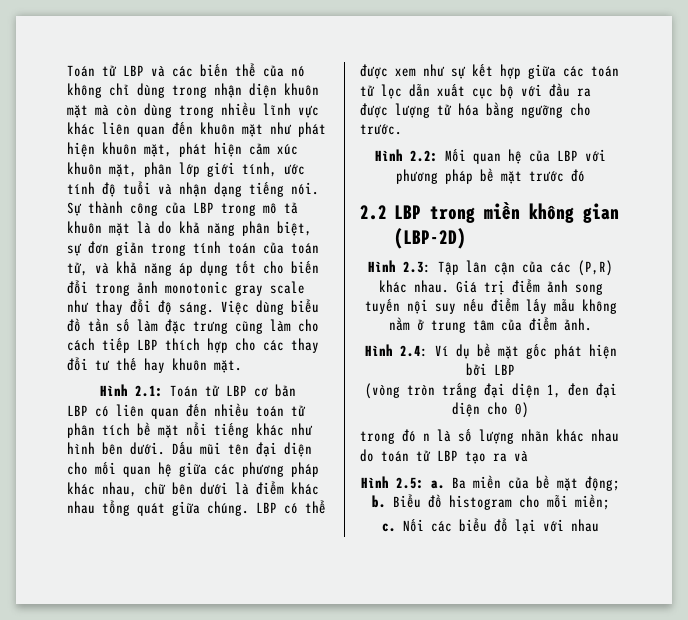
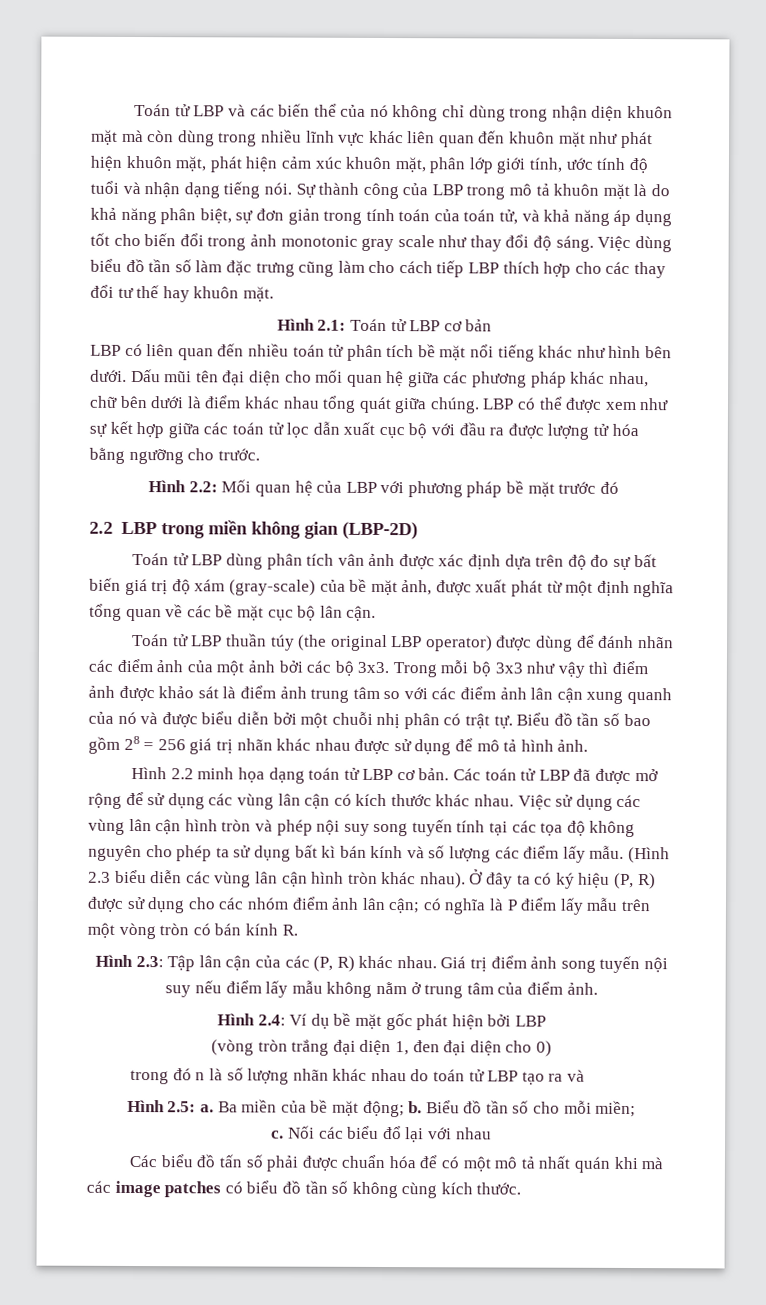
+ Toán tử LBP dùng phân tích vân ảnh được xác định dựa trên độ đo sự bất biến giá trị độ xám (gray-scale) của bề mặt ảnh, được xuất phát từ một định nghĩa tổng quan về các bề mặt cục bộ lân cận.
+ Toán tử LBP thuần túy (the original LBP operator) được dùng để đánh nhãn các điểm ảnh của một ảnh bởi các bộ 3x3. Trong mỗi bộ 3x3 như vậy thì điểm ảnh được khảo sát là điểm ảnh trung tâm so với các điểm ảnh lân cận xung quanh của nó và được biểu diễn bởi một chuỗi nhị phân có trật tự. Biểu đồ tần số bao gồm 28 = 256 giá trị nhãn khác nhau được sử dụng để mô tả hình ảnh.
+ Hình 2.2 minh họa dạng toán tử LBP cơ bản. Các toán tử LBP đã được mở rộng để sử dụng các vùng lân cận có kích thước khác nhau. Việc sử dụng các vùng lân cận hình tròn và phép nội suy song tuyến tính tại các tọa độ không nguyên cho phép ta sử dụng bất kì bán kính và số lượng các điểm lấy mẫu. (Hình 2.3 biểu diễn các vùng lân cận hình tròn khác nhau). Ở đây ta có ký hiệu (P, R) được sử dụng cho các nhóm điểm ảnh lân cận; có nghĩa là P điểm lấy mẫu trên một vòng tròn có bán kính R.
- Hình 2.3: Tập lân cận của các (P,R) khác nhau.
+ Hình 2.3: Tập lân cận của các (P, R) khác nhau.
- Biểu đồ histogram cho mỗi miền;
+ Biểu đồ tần số cho mỗi miền;
+ Các biểu đồ tấn số phải được chuẩn hóa để có một mô tả nhất quán khi mà các image patches có biểu đồ tần số không cùng kích thước.

